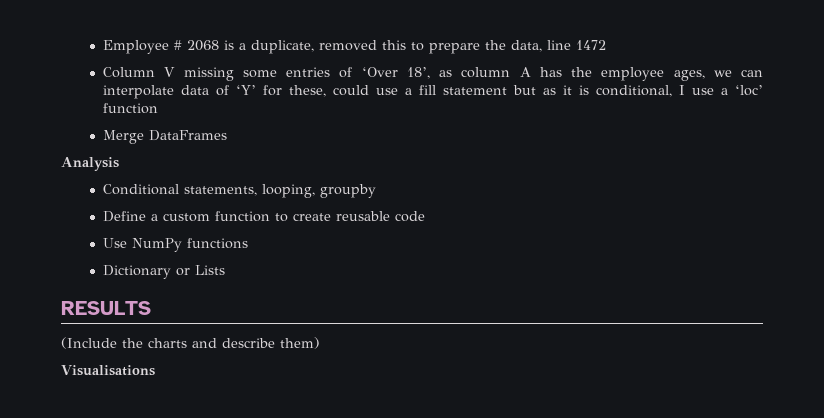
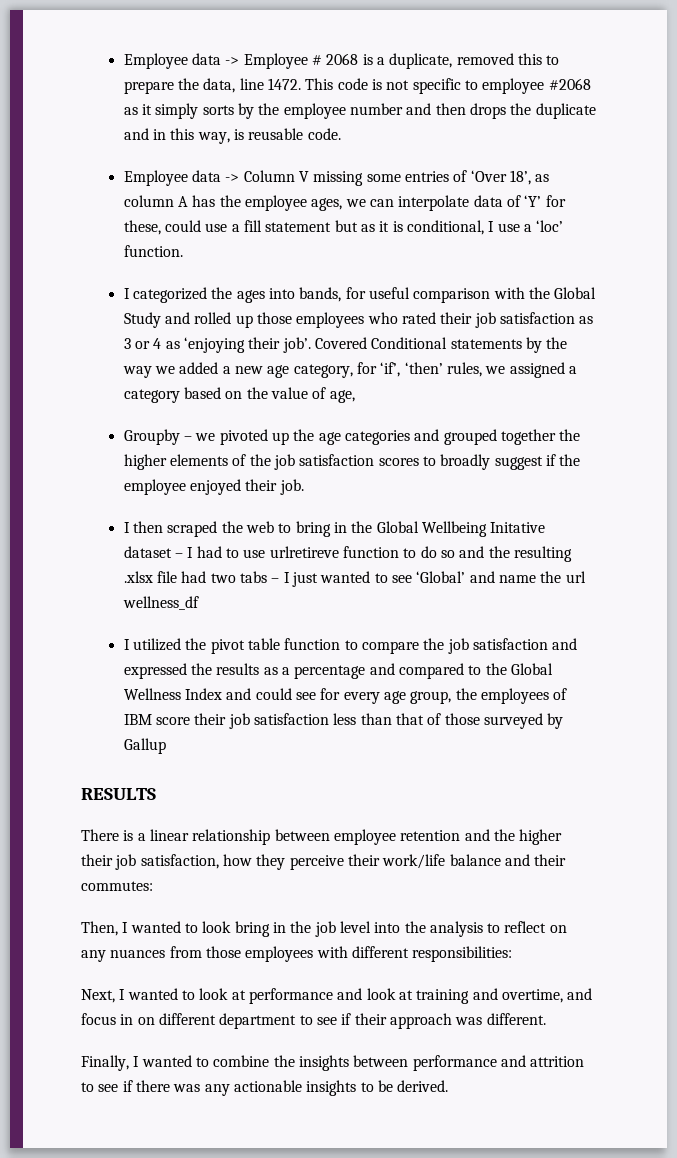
- Employee # 2068 is a duplicate, removed this to prepare the data, line 1472
- Column V missing some entries of ‘Over 18’, as column A has the employee ages, we can interpolate data of ‘Y’ for these, could use a fill statement but as it is conditional, I use a ‘loc’ function
- Merge DataFrames
- Analysis
- Conditional statements, looping, groupby
- Define a custom function to create reusable code
- Use NumPy functions
- Dictionary or Lists
+ Employee data -> Employee # 2068 is a duplicate, removed this to prepare the data, line 1472. This code is not specific to employee #2068 as it simply sorts by the employee number and then drops the duplicate and in this way, is reusable code.
+ Employee data -> Column V missing some entries of ‘Over 18’, as column A has the employee ages, we can interpolate data of ‘Y’ for these, could use a fill statement but as it is conditional, I use a ‘loc’ function.
+ I categorized the ages into bands, for useful comparison with the Global Study and rolled up those employees who rated their job satisfaction as 3 or 4 as ‘enjoying their job’. Covered Conditional statements by the way we added a new age category, for ‘if’, ‘then’ rules, we assigned a category based on the value of age,
+ Groupby – we pivoted up the age categories and grouped together the higher elements of the job satisfaction scores to broadly suggest if the employee enjoyed their job.
+ I then scraped the web to bring in the Global Wellbeing Initative dataset – I had to use urlretireve function to do so and the resulting .xlsx file had two tabs – I just wanted to see ‘Global’ and name the url wellness_df
+ I utilized the pivot table function to compare the job satisfaction and expressed the results as a percentage and compared to the Global Wellness Index and could see for every age group, the employees of IBM score their job satisfaction less than that of those surveyed by Gallup
  RESULTS
- (Include the charts and describe them)
- Visualisations
+ There is a linear relationship between employee retention and the higher their job satisfaction, how they perceive their work/life balance and their commutes:
+ Then, I wanted to look bring in the job level into the analysis to reflect on any nuances from those employees with different responsibilities:
+ Next, I wanted to look at performance and look at training and overtime, and focus in on different department to see if their approach was different.
+ Finally, I wanted to combine the insights between performance and attrition to see if there was any actionable insights to be derived.

